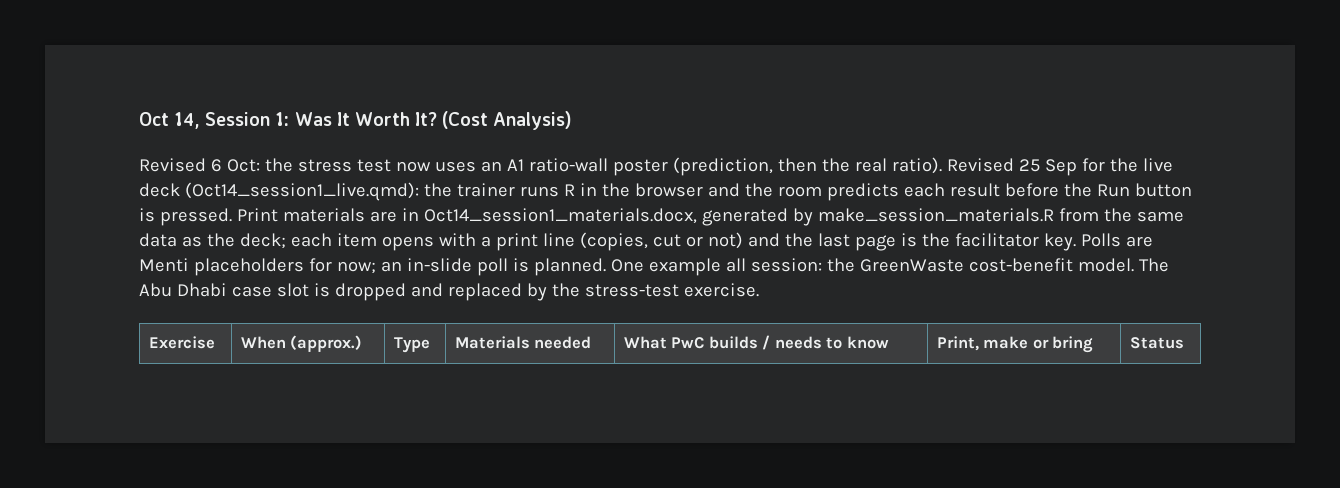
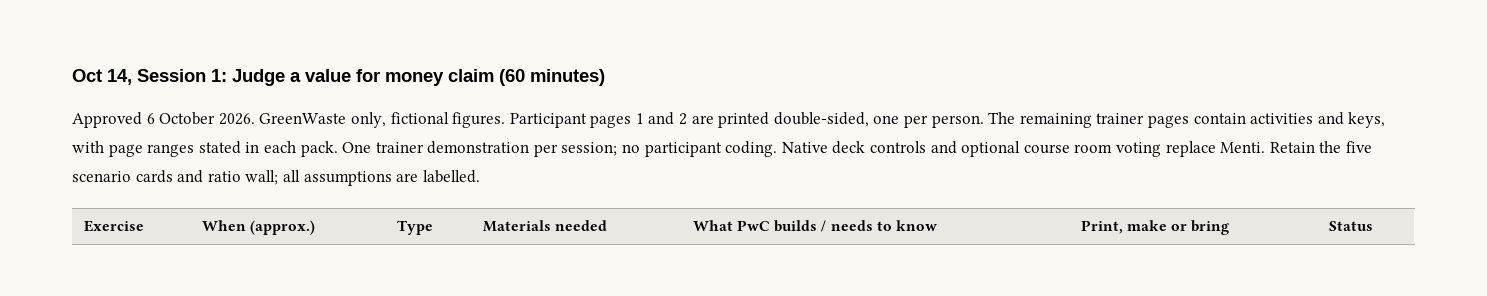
- Oct 14, Session 1: Was It Worth It? (Cost Analysis)
- Revised 6 Oct: the stress test now uses an A1 ratio-wall poster (prediction, then the real ratio). Revised 25 Sep for the live deck (Oct14_session1_live.qmd): the trainer runs R in the browser and the room predicts each result before the Run button is pressed. Print materials are in Oct14_session1_materials.docx, generated by make_session_materials.R from the same data as the deck; each item opens with a print line (copies, cut or not) and the last page is the facilitator key. Polls are Menti placeholders for now; an in-slide poll is planned. One example all session: the GreenWaste cost-benefit model. The Abu Dhabi case slot is dropped and replaced by the stress-test exercise.
+ Oct 14, Session 1: Judge a value for money claim (60 minutes)
+ Approved 6 October 2026. GreenWaste only, fictional figures. Participant pages 1 and 2 are printed double-sided, one per person. The remaining trainer pages contain activities and keys, with page ranges stated in each pack. One trainer demonstration per session; no participant coding. Native deck controls and optional course room voting replace Menti. Retain the five scenario cards and ratio wall; all assumptions are labelled.

